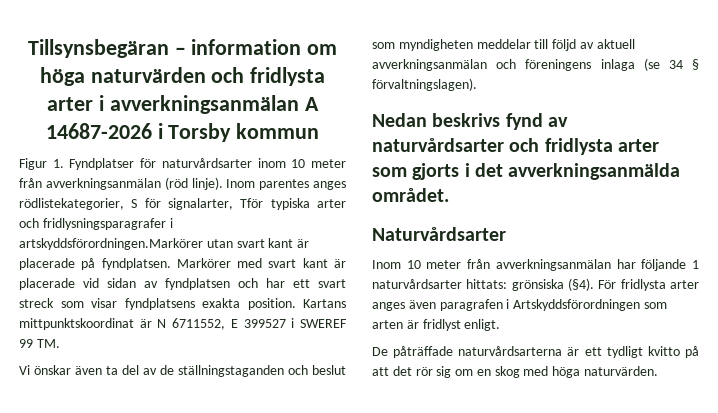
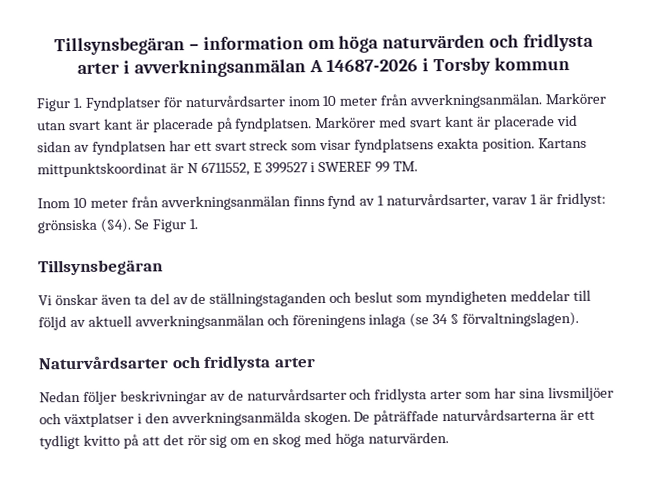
- Figur 1. Fyndplatser för naturvårdsarter inom 10 meter från avverkningsanmälan (röd linje). Inom parentes anges rödlistekategorier, S för signalarter, Tför typiska arter och fridlysningsparagrafer i artskyddsförordningen.Markörer utan svart kant är placerade på fyndplatsen.
+ Figur 1. Fyndplatser för naturvårdsarter inom 10 meter från avverkningsanmälan. Markörer utan svart kant är placerade på fyndplatsen.
- Markörer med svart kant är placerade vid sidan av fyndplatsen och har ett svart streck som visar fyndplatsens exakta position.
+ Markörer med svart kant är placerade vid sidan av fyndplatsen har ett svart streck som visar fyndplatsens exakta position.
+ Inom 10 meter från avverkningsanmälan finns fynd av 1 naturvårdsarter, varav 1 är fridlyst: grönsiska (§4). Se Figur 1.
+ Tillsynsbegäran
- Nedan beskrivs fynd av naturvårdsarter och fridlysta arter som gjorts i det avverkningsanmälda området.
- Naturvårdsarter
- Inom 10 meter från avverkningsanmälan har följande 1 naturvårdsarter hittats: grönsiska (§4). För fridlysta arter anges även paragrafen i Artskyddsförordningen som arten är fridlyst enligt.
- De påträffade naturvårdsarterna är ett tydligt kvitto på att det rör sig om en skog med höga naturvärden.
+ Naturvårdsarter och fridlysta arter
+ Nedan följer beskrivningar av de naturvårdsarter och fridlysta arter som har sina livsmiljöer och växtplatser i den avverkningsanmälda skogen. De påträffade naturvårdsarterna är ett tydligt kvitto på att det rör sig om en skog med höga naturvärden.

